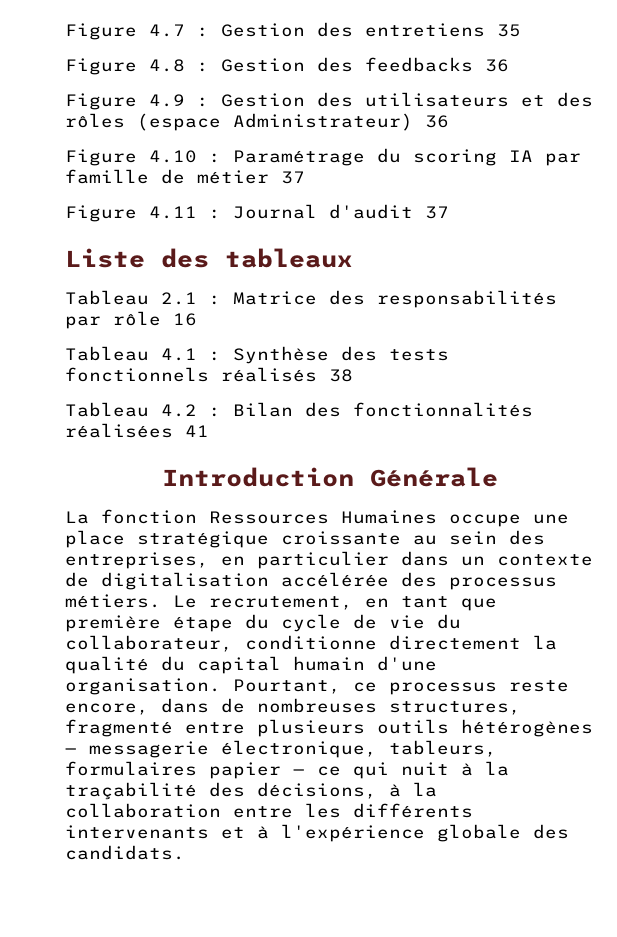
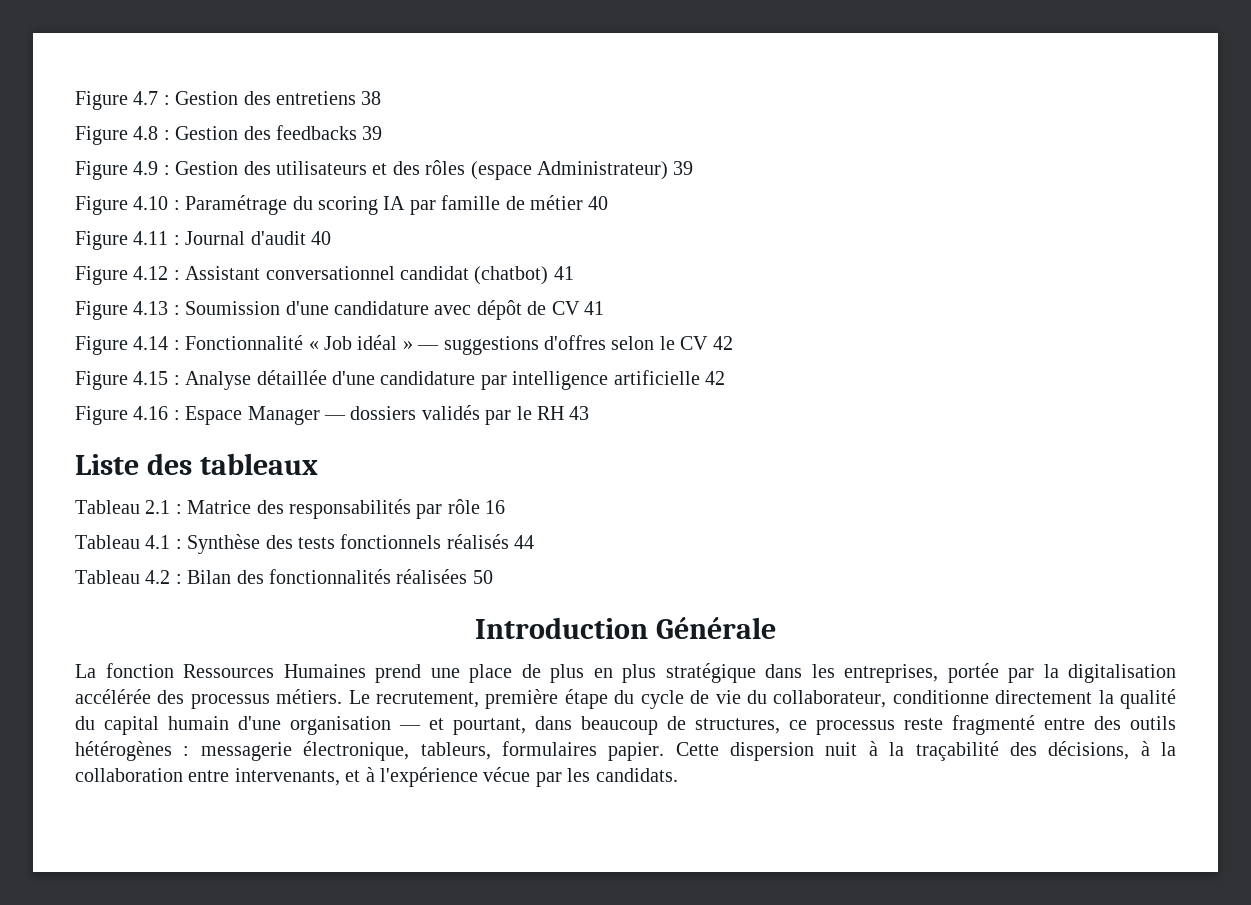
- Figure 4.7 : Gestion des entretiens 35
+ Figure 4.7 : Gestion des entretiens 38
- Figure 4.8 : Gestion des feedbacks 36
+ Figure 4.8 : Gestion des feedbacks 39
- Figure 4.9 : Gestion des utilisateurs et des rôles (espace Administrateur) 36
+ Figure 4.9 : Gestion des utilisateurs et des rôles (espace Administrateur) 39
- Figure 4.10 : Paramétrage du scoring IA par famille de métier 37
+ Figure 4.10 : Paramétrage du scoring IA par famille de métier 40
- Figure 4.11 : Journal d'audit 37
+ Figure 4.11 : Journal d'audit 40
+ Figure 4.12 : Assistant conversationnel candidat (chatbot) 41
+ Figure 4.13 : Soumission d'une candidature avec dépôt de CV 41
+ Figure 4.14 : Fonctionnalité « Job idéal » — suggestions d'offres selon le CV 42
+ Figure 4.15 : Analyse détaillée d'une candidature par intelligence artificielle 42
+ Figure 4.16 : Espace Manager — dossiers validés par le RH 43
- Tableau 4.1 : Synthèse des tests fonctionnels réalisés 38
+ Tableau 4.1 : Synthèse des tests fonctionnels réalisés 44
- Tableau 4.2 : Bilan des fonctionnalités réalisées 41
+ Tableau 4.2 : Bilan des fonctionnalités réalisées 50
- La fonction Ressources Humaines occupe une place stratégique croissante au sein des entreprises, en particulier dans un contexte de digitalisation accélérée des processus métiers.
+ La fonction Ressources Humaines prend une place de plus en plus stratégique dans les entreprises, portée par la digitalisation accélérée des processus métiers.
- Le recrutement, en tant que première étape du cycle de vie du collaborateur, conditionne directement la qualité du capital humain d'une organisation. Pourtant, ce processus reste encore, dans de nombreuses structures, fragmenté entre plusieurs outils hétérogènes — messagerie électronique, tableurs, formulaires papier — ce qui nuit à la traçabilité des décisions, à la collaboration entre les différents intervenants et à l'expérience globale des candidats.
+ Le recrutement, première étape du cycle de vie du collaborateur, conditionne directement la qualité du capital humain d'une organisation — et pourtant, dans beaucoup de structures, ce processus reste fragmenté entre des outils hétérogènes : messagerie électronique, tableurs, formulaires papier. Cette dispersion nuit à la traçabilité des décisions, à la collaboration entre intervenants, et à l'expérience vécue par les candidats.

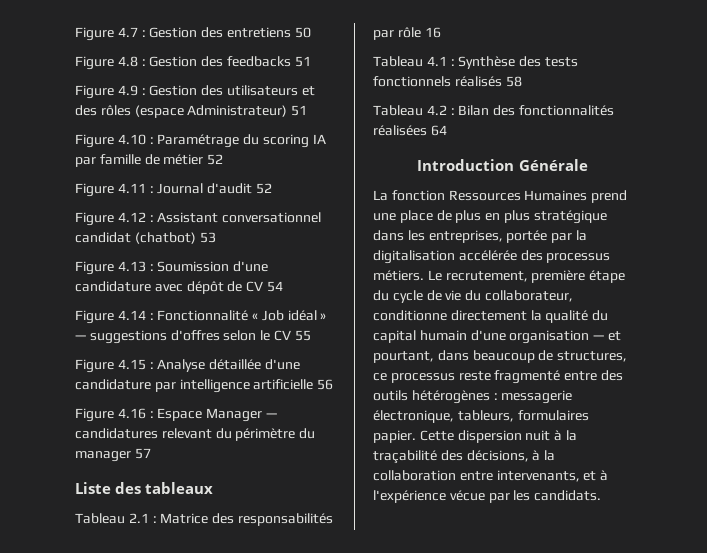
- Figure 4.7 : Gestion des entretiens 38
+ Figure 4.7 : Gestion des entretiens 50
- Figure 4.8 : Gestion des feedbacks 39
+ Figure 4.8 : Gestion des feedbacks 51
- Figure 4.9 : Gestion des utilisateurs et des rôles (espace Administrateur) 39
+ Figure 4.9 : Gestion des utilisateurs et des rôles (espace Administrateur) 51
- Figure 4.10 : Paramétrage du scoring IA par famille de métier 40
+ Figure 4.10 : Paramétrage du scoring IA par famille de métier 52
- Figure 4.11 : Journal d'audit 40
+ Figure 4.11 : Journal d'audit 52
- Figure 4.12 : Assistant conversationnel candidat (chatbot) 41
+ Figure 4.12 : Assistant conversationnel candidat (chatbot) 53
- Figure 4.13 : Soumission d'une candidature avec dépôt de CV 41
+ Figure 4.13 : Soumission d'une candidature avec dépôt de CV 54
- Figure 4.14 : Fonctionnalité « Job idéal » — suggestions d'offres selon le CV 42
+ Figure 4.14 : Fonctionnalité « Job idéal » — suggestions d'offres selon le CV 55
- Figure 4.15 : Analyse détaillée d'une candidature par intelligence artificielle 42
+ Figure 4.15 : Analyse détaillée d'une candidature par intelligence artificielle 56
- Figure 4.16 : Espace Manager — dossiers validés par le RH 43
+ Figure 4.16 : Espace Manager — candidatures relevant du périmètre du manager 57
- Tableau 4.1 : Synthèse des tests fonctionnels réalisés 44
+ Tableau 4.1 : Synthèse des tests fonctionnels réalisés 58
- Tableau 4.2 : Bilan des fonctionnalités réalisées 50
+ Tableau 4.2 : Bilan des fonctionnalités réalisées 64

